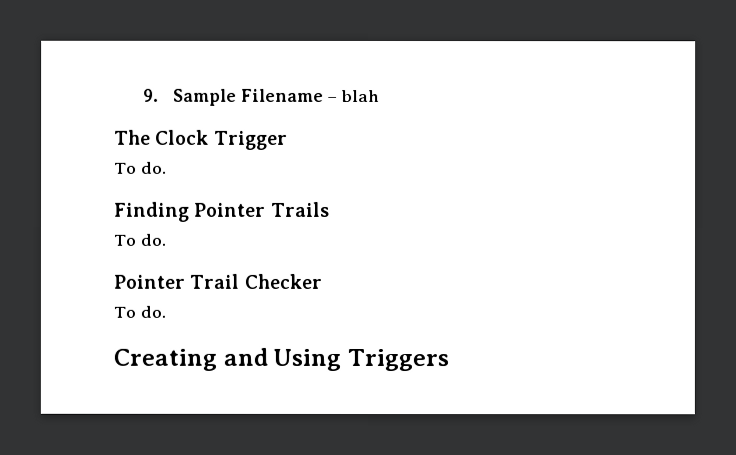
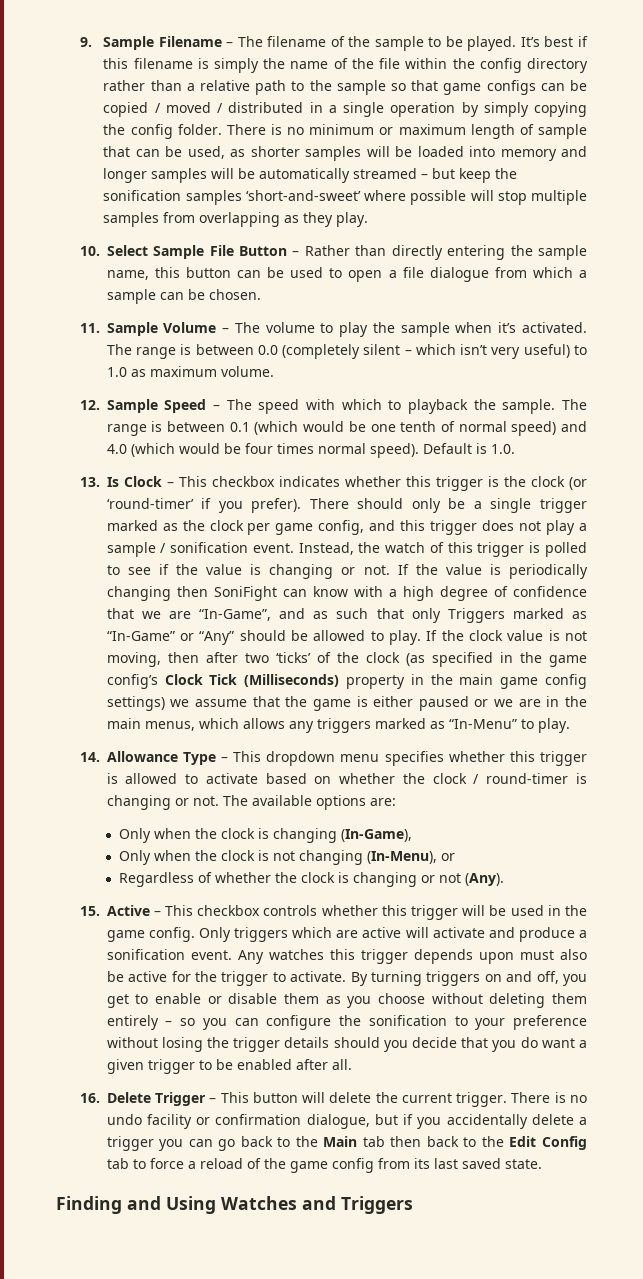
- 9. Sample Filename – blah
- The Clock Trigger
- To do.
- Finding Pointer Trails
- To do.
- Pointer Trail Checker
- To do.
- Creating and Using Triggers
+ 9. Sample Filename – The filename of the sample to be played. It’s best if this filename is simply the name of the file within the config directory rather than a relative path to the sample so that game configs can be copied / moved / distributed in a single operation by simply copying the config folder. There is no minimum or maximum length of sample that can be used, as shorter samples will be loaded into memory and longer samples will be automatically streamed – but keep the sonification samples ‘short-and-sweet’ where possible will stop multiple samples from overlapping as they play.
+ 10. Select Sample File Button – Rather than directly entering the sample name, this button can be used to open a file dialogue from which a sample can be chosen.
+ 11. Sample Volume – The volume to play the sample when it’s activated. The range is between 0.0 (completely silent – which isn’t very useful) to 1.0 as maximum volume.
+ 12. Sample Speed – The speed with which to playback the sample. The range is between 0.1 (which would be one tenth of normal speed) and 4.0 (which would be four times normal speed). Default is 1.0.
+ 13. Is Clock – This checkbox indicates whether this trigger is the clock (or ‘round-timer’ if you prefer). There should only be a single trigger marked as the clock per game config, and this trigger does not play a sample / sonification event. Instead, the watch of this trigger is polled to see if the value is changing or not. If the value is periodically changing then SoniFight can know with a high degree of confidence that we are “In-Game”, and as such that only Triggers marked as “In-Game” or “Any” should be allowed to play. If the clock value is not moving, then after two ‘ticks’ of the clock (as specified in the game config’s Clock Tick (Milliseconds) property in the main game config settings) we assume that the game is either paused or we are in the main menus, which allows any triggers marked as “In-Menu” to play.
+ 14. Allowance Type – This dropdown menu specifies whether this trigger is allowed to activate based on whether the clock / round-timer is changing or not. The available options are:
+ Only when the clock is changing (In-Game),
+ Only when the clock is not changing (In-Menu), or
+ Regardless of whether the clock is changing or not (Any).
+ 15. Active – This checkbox controls whether this trigger will be used in the game config. Only triggers which are active will activate and produce a sonification event. Any watches this trigger depends upon must also be active for the trigger to activate. By turning triggers on and off, you get to enable or disable them as you choose without deleting them entirely – so you can configure the sonification to your preference without losing the trigger details should you decide that you do want a given trigger to be enabled after all.
+ 16. Delete Trigger – This button will delete the current trigger. There is no undo facility or confirmation dialogue, but if you accidentally delete a trigger you can go back to the Main tab then back to the Edit Config tab to force a reload of the game config from its last saved state.
+ Finding and Using Watches and Triggers

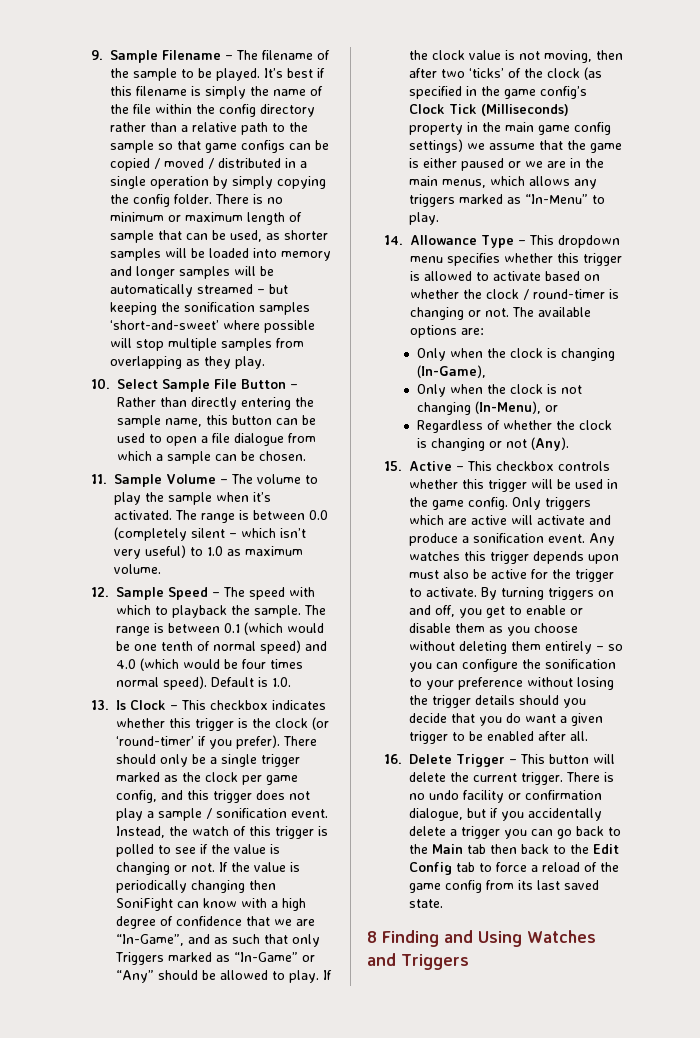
- There is no minimum or maximum length of sample that can be used, as shorter samples will be loaded into memory and longer samples will be automatically streamed – but keep the sonification samples ‘short-and-sweet’ where possible will stop multiple samples from overlapping as they play.
+ There is no minimum or maximum length of sample that can be used, as shorter samples will be loaded into memory and longer samples will be automatically streamed – but keeping the sonification samples ‘short-and-sweet’ where possible will stop multiple samples from overlapping as they play.
- Finding and Using Watches and Triggers
+ 8 Finding and Using Watches and Triggers

